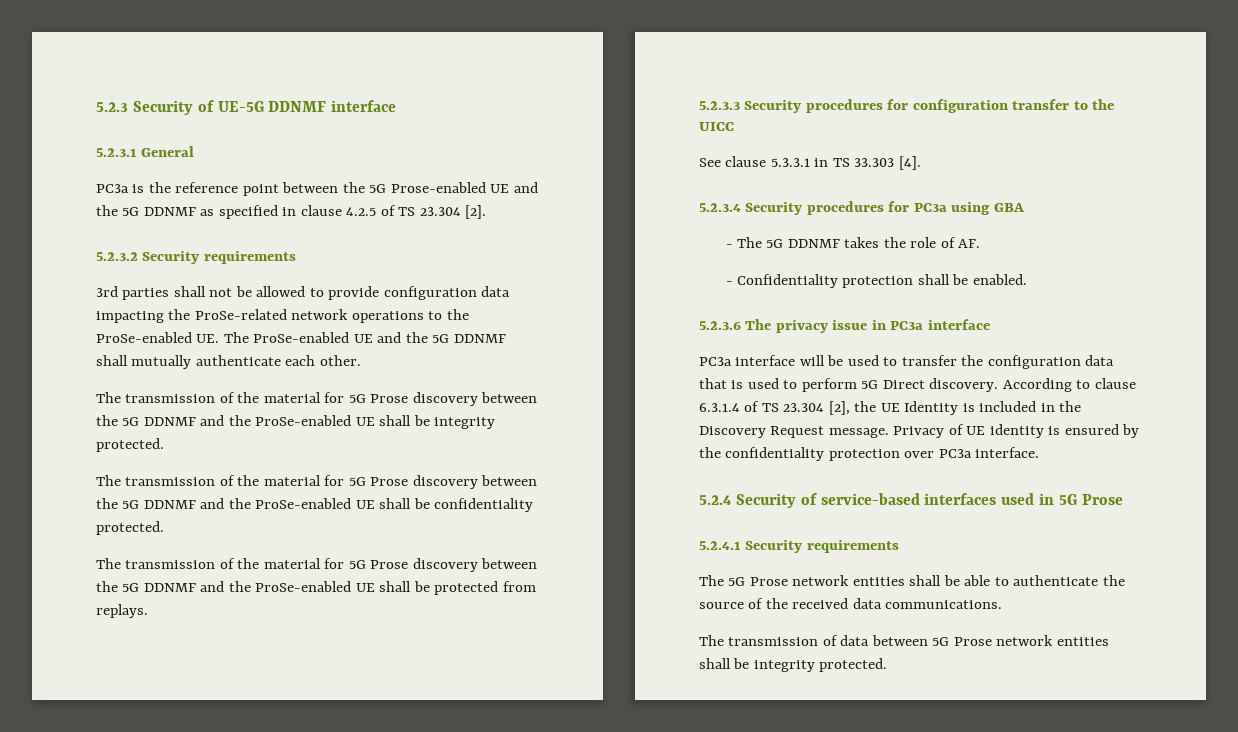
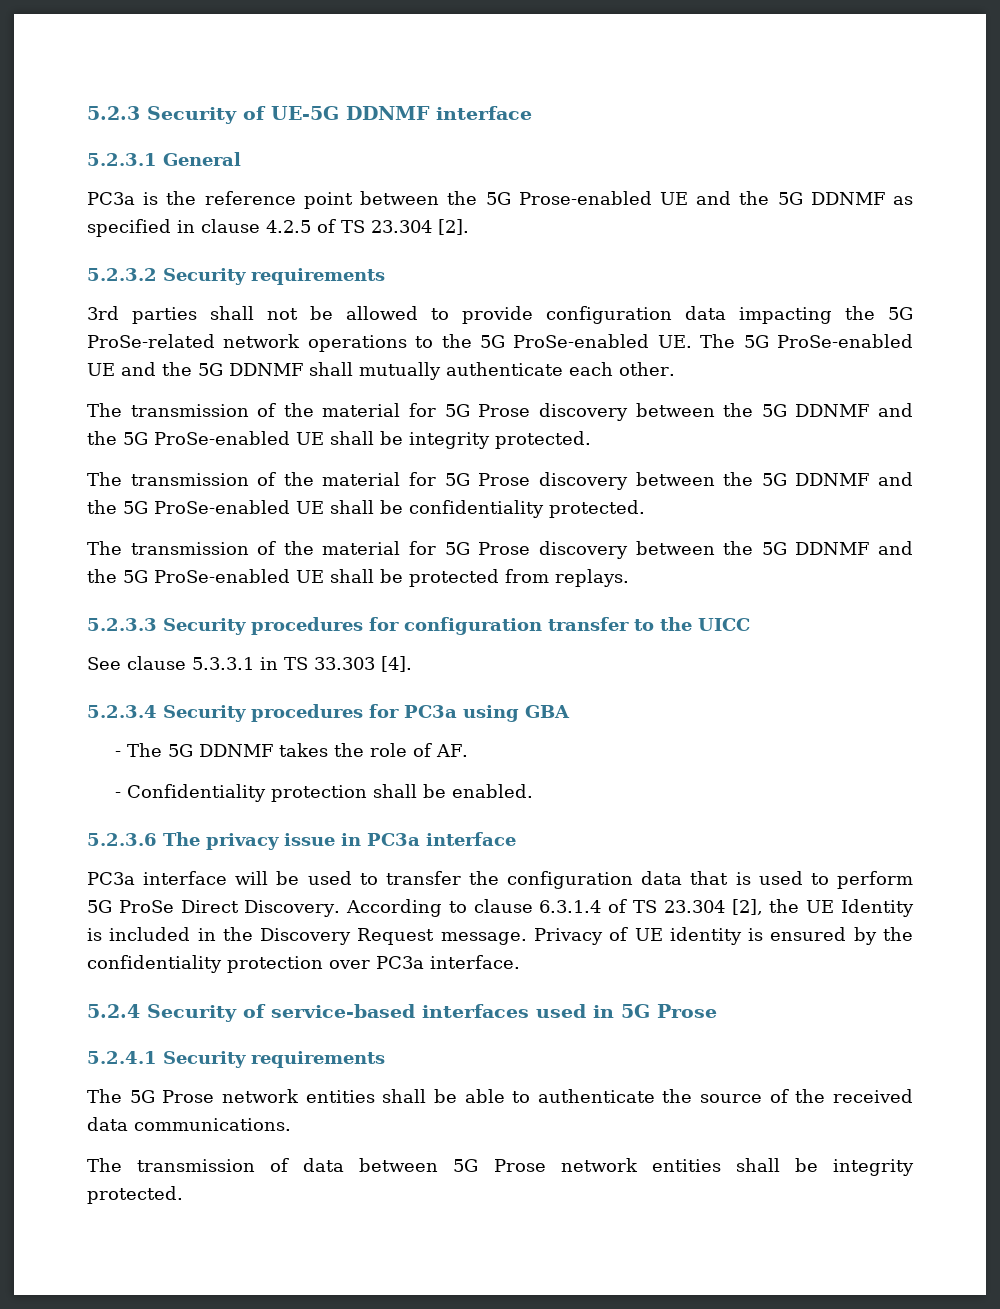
- 3rd parties shall not be allowed to provide configuration data impacting the ProSe-related network operations to the ProSe-enabled UE. The ProSe-enabled UE and the 5G DDNMF shall mutually authenticate each other.
+ 3rd parties shall not be allowed to provide configuration data impacting the 5G ProSe-related network operations to the 5G ProSe-enabled UE. The 5G ProSe-enabled UE and the 5G DDNMF shall mutually authenticate each other.
- The transmission of the material for 5G Prose discovery between the 5G DDNMF and the ProSe-enabled UE shall be integrity protected.
+ The transmission of the material for 5G Prose discovery between the 5G DDNMF and the 5G ProSe-enabled UE shall be integrity protected.
- The transmission of the material for 5G Prose discovery between the 5G DDNMF and the ProSe-enabled UE shall be confidentiality protected.
+ The transmission of the material for 5G Prose discovery between the 5G DDNMF and the 5G ProSe-enabled UE shall be confidentiality protected.
- The transmission of the material for 5G Prose discovery between the 5G DDNMF and the ProSe-enabled UE shall be protected from replays.
+ The transmission of the material for 5G Prose discovery between the 5G DDNMF and the 5G ProSe-enabled UE shall be protected from replays.
- PC3a interface will be used to transfer the configuration data that is used to perform 5G Direct discovery.
+ PC3a interface will be used to transfer the configuration data that is used to perform 5G ProSe Direct Discovery.

